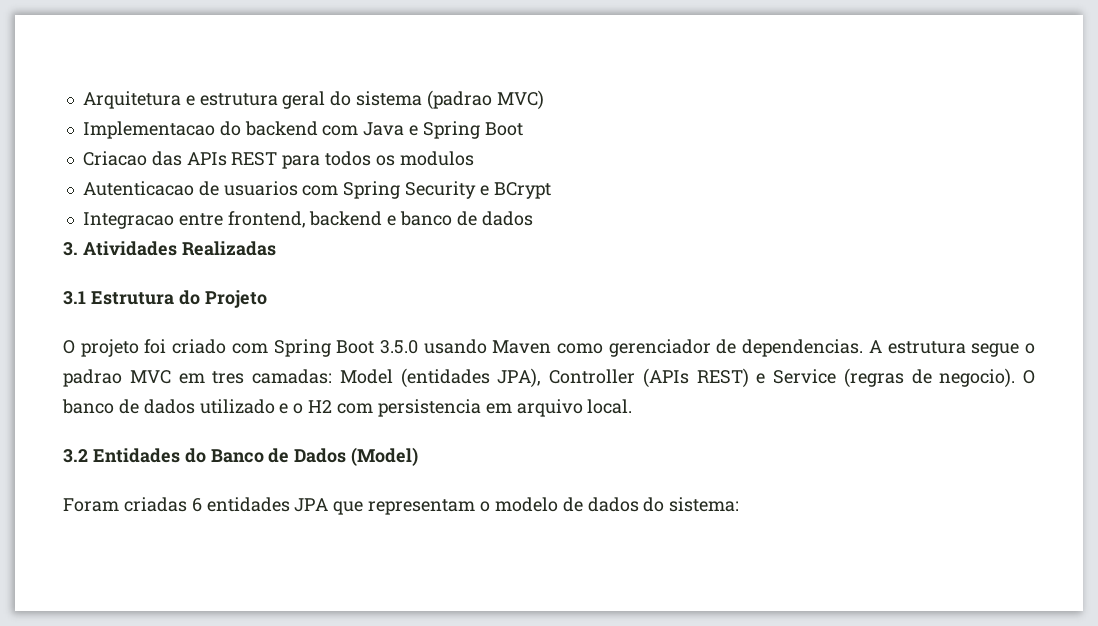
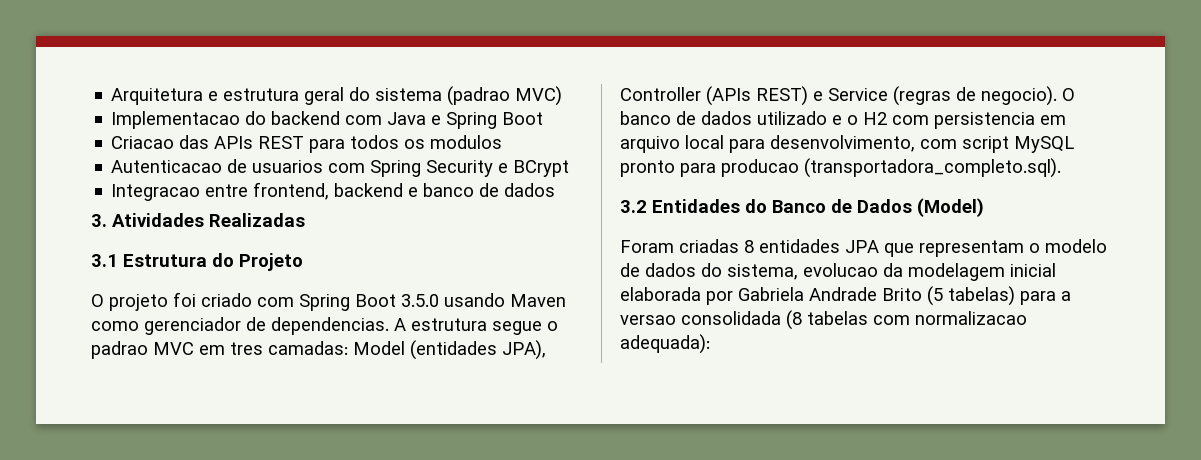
- O banco de dados utilizado e o H2 com persistencia em arquivo local.
+ O banco de dados utilizado e o H2 com persistencia em arquivo local para desenvolvimento, com script MySQL pronto para producao (transportadora_completo.sql).
- Foram criadas 6 entidades JPA que representam o modelo de dados do sistema:
+ Foram criadas 8 entidades JPA que representam o modelo de dados do sistema, evolucao da modelagem inicial elaborada por Gabriela Andrade Brito (5 tabelas) para a versao consolidada (8 tabelas com normalizacao adequada):

